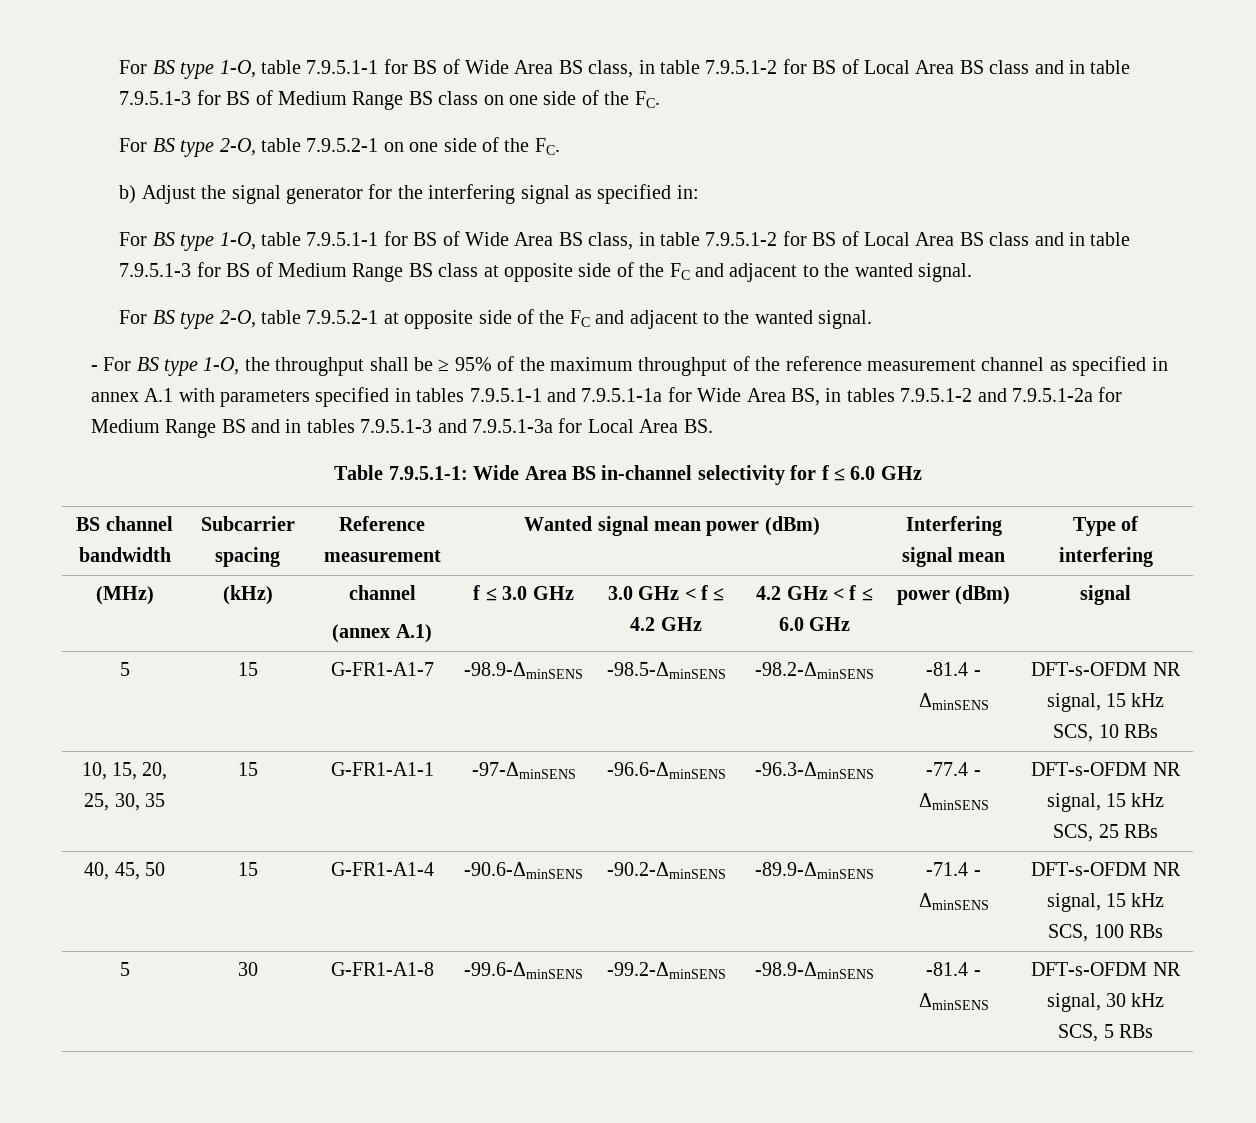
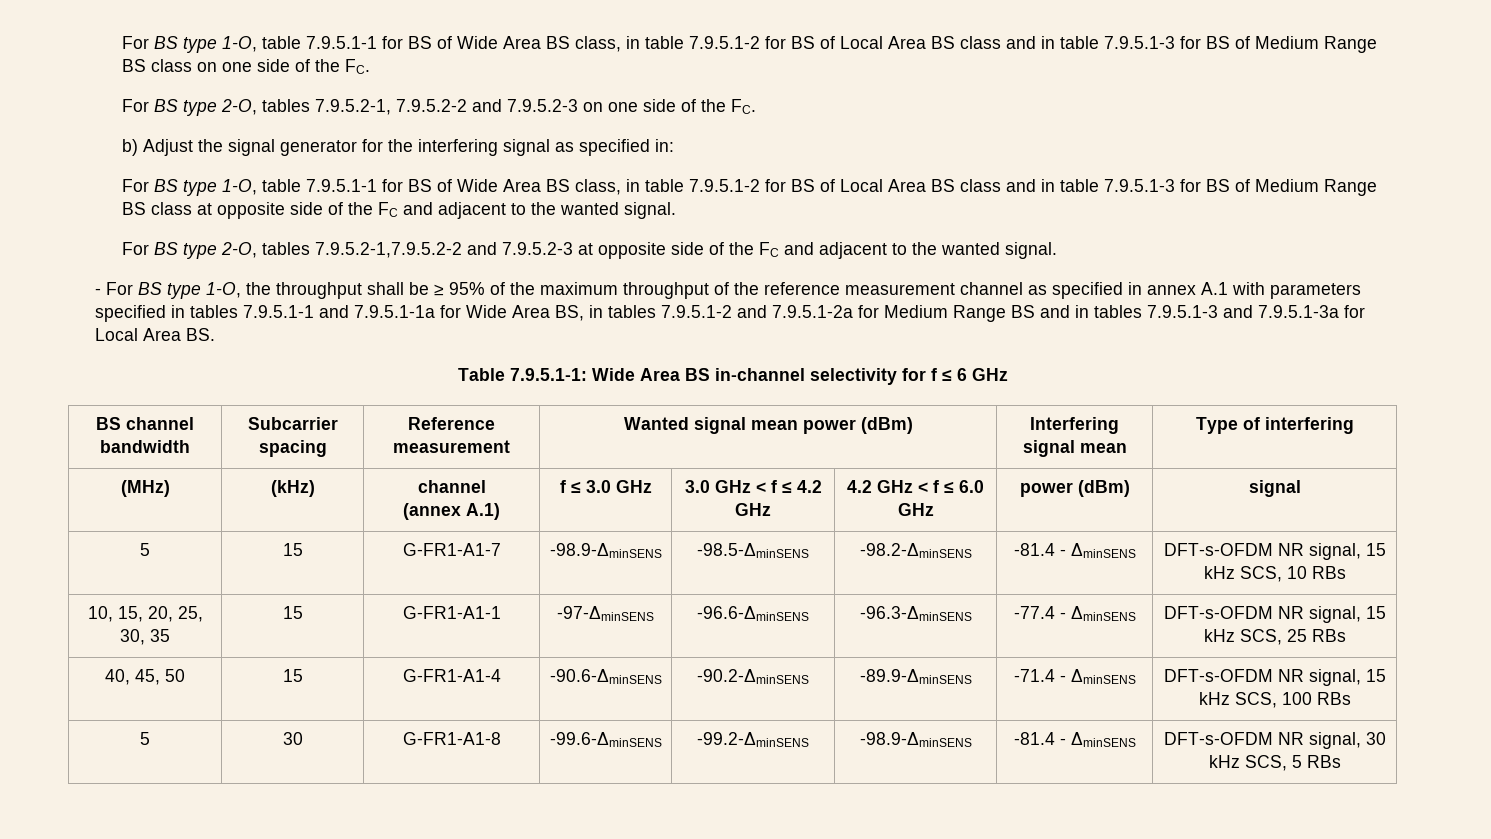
- For BS type 2-O, table 7.9.5.2-1 on one side of the FC.
+ For BS type 2-O, tables 7.9.5.2-1, 7.9.5.2-2 and 7.9.5.2-3 on one side of the FC.
- For BS type 2-O, table 7.9.5.2-1 at opposite side of the FC and adjacent to the wanted signal.
+ For BS type 2-O, tables 7.9.5.2-1,7.9.5.2-2 and 7.9.5.2-3 at opposite side of the FC and adjacent to the wanted signal.
- Table 7.9.5.1-1: Wide Area BS in-channel selectivity for f ≤ 6.0 GHz
+ Table 7.9.5.1-1: Wide Area BS in-channel selectivity for f ≤ 6 GHz

